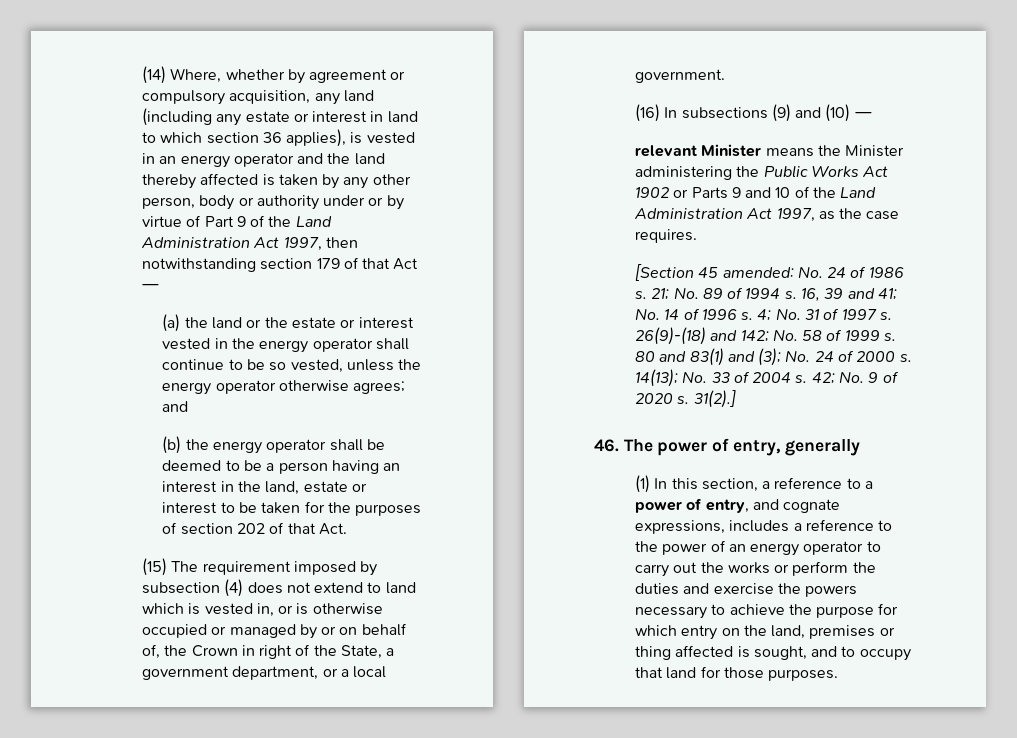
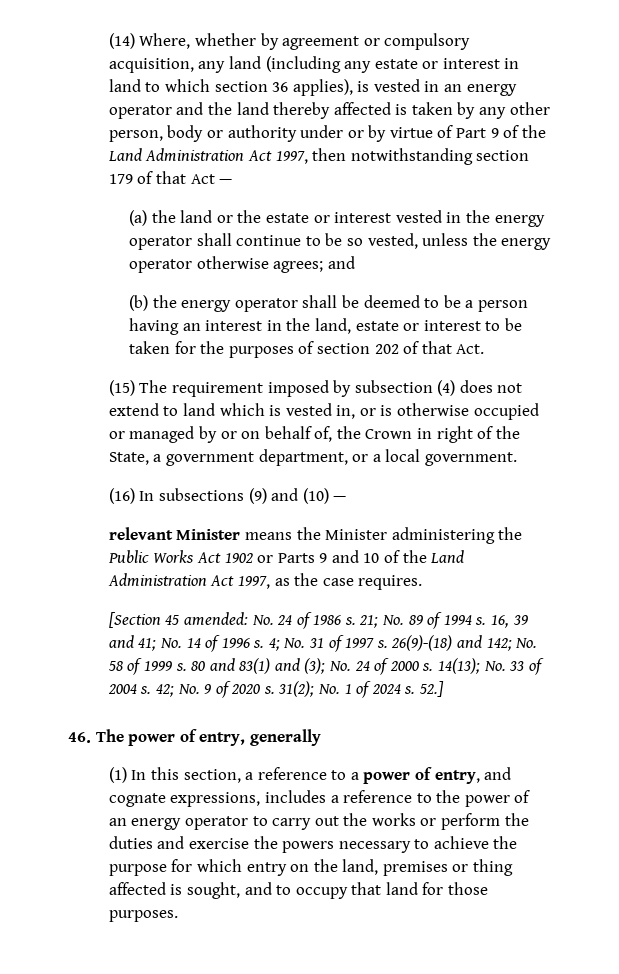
- 31(2).]
+ 31(2); No. 1 of 2024 s. 52.]

